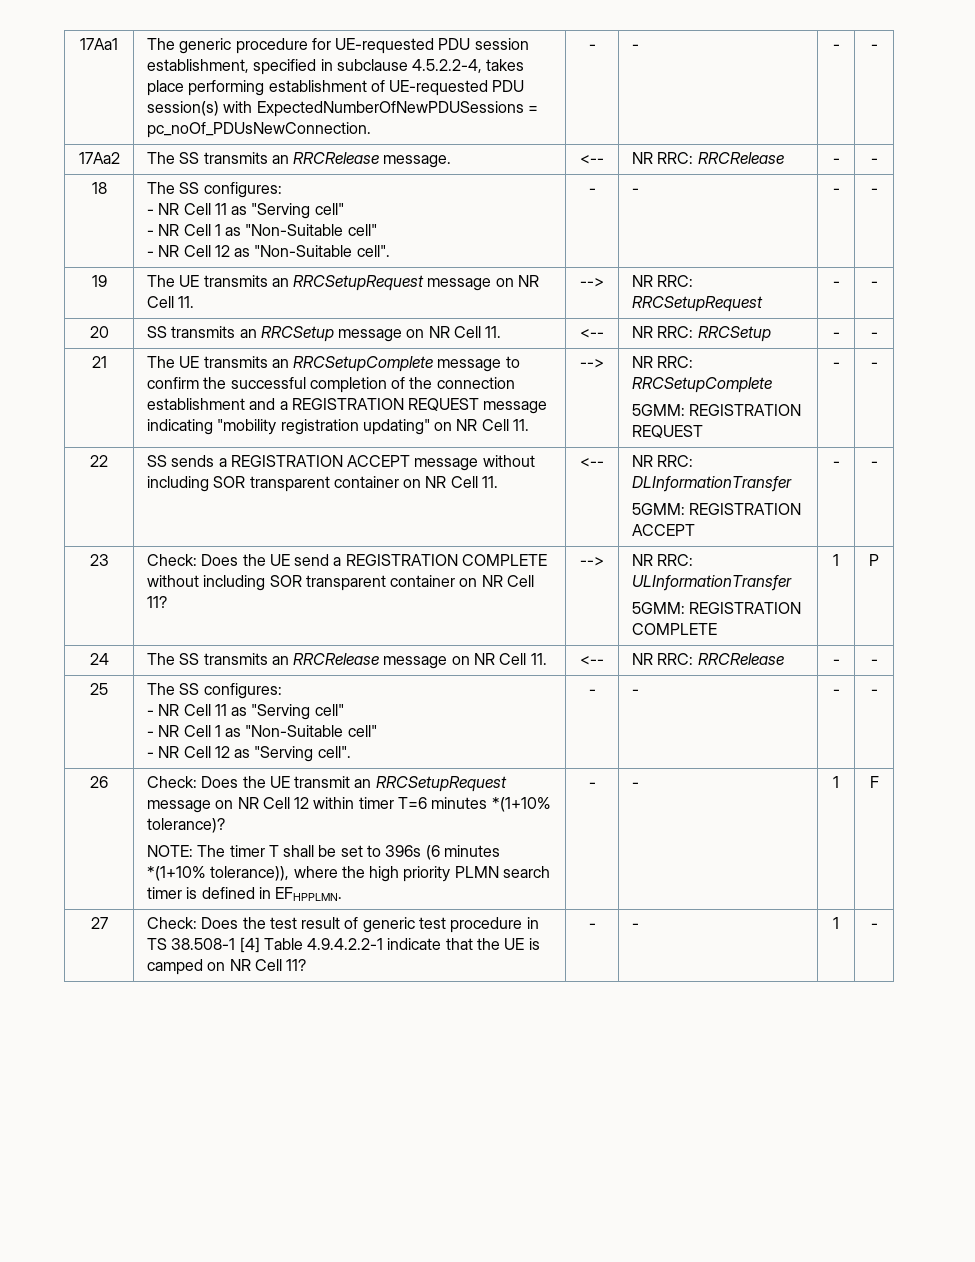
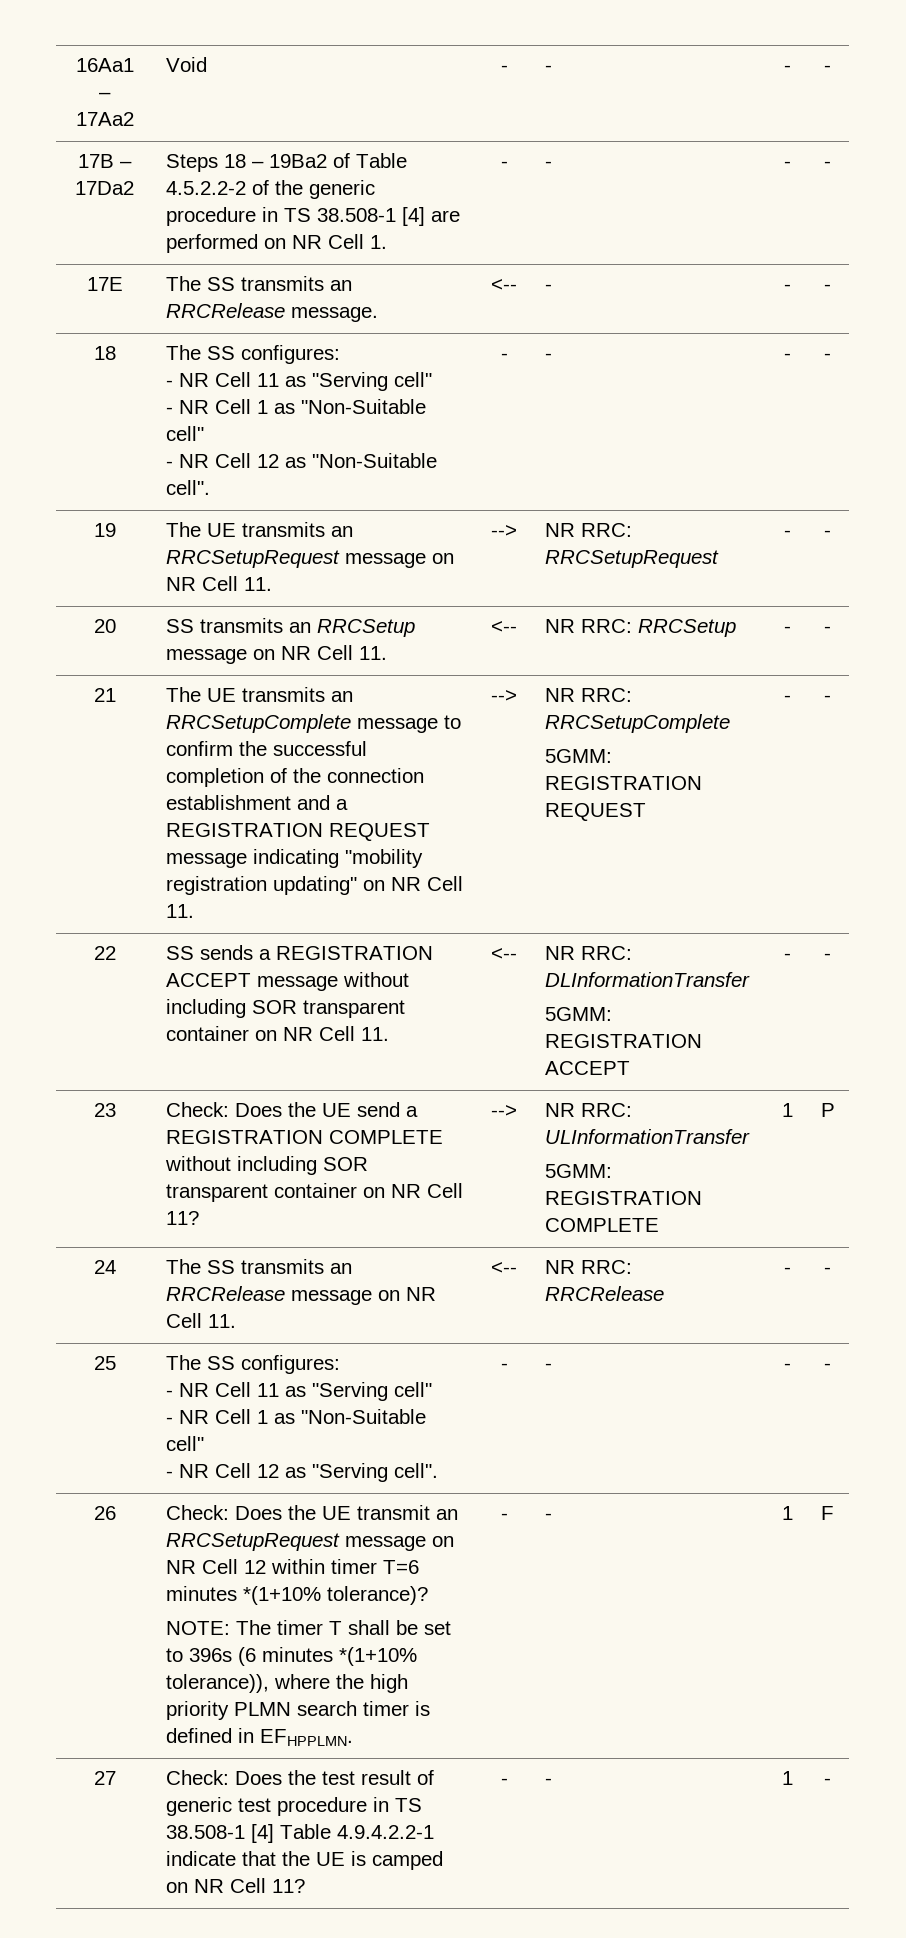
- 17Aa1 | The generic procedure for UE-requested PDU session establishment, specified in subclause 4.5.2.2-4, takes place performing establishment of UE-requested PDU session(s) with ExpectedNumberOfNewPDUSessions = pc_noOf_PDUsNewConnection. | - | - | - | -
- 17Aa2 | The SS transmits an RRCRelease message. | <-- | NR RRC: RRCRelease | - | -
+ 16Aa1 – 17Aa2 | Void | - | - | - | -
+ 17B – 17Da2 | Steps 18 – 19Ba2 of Table 4.5.2.2-2 of the generic procedure in TS 38.508-1 [4] are performed on NR Cell 1. | - | - | - | -
+ 17E | The SS transmits an RRCRelease message. | <-- | - | - | -

